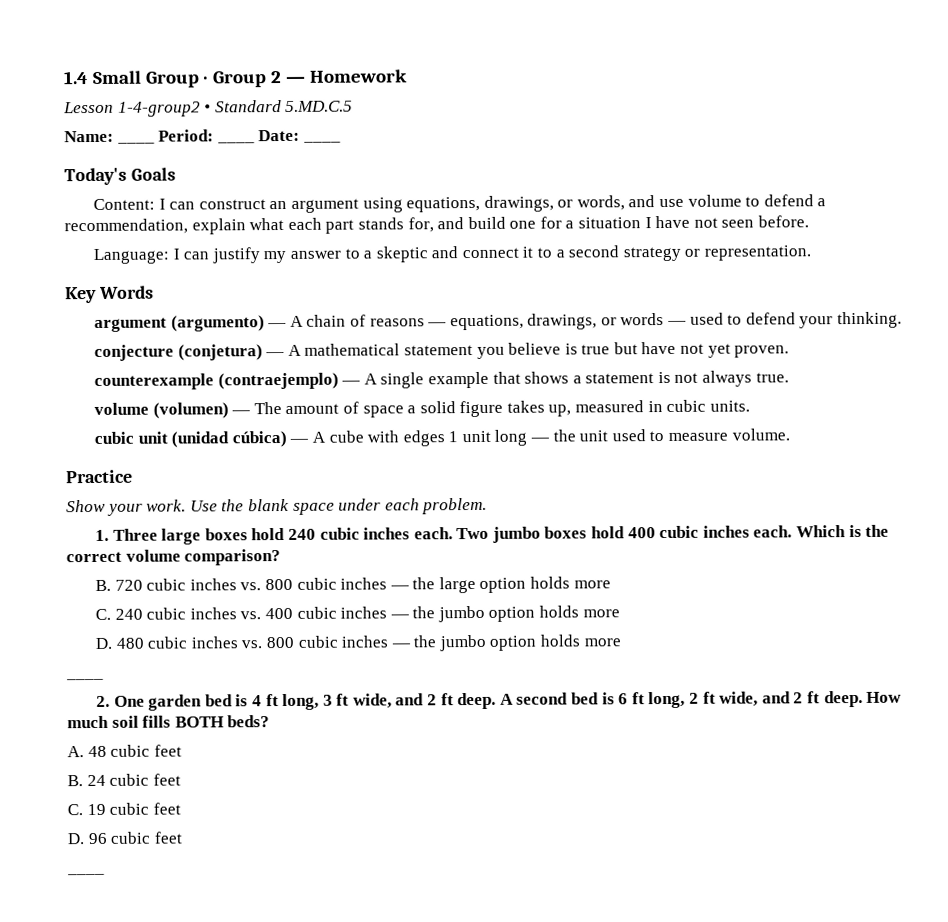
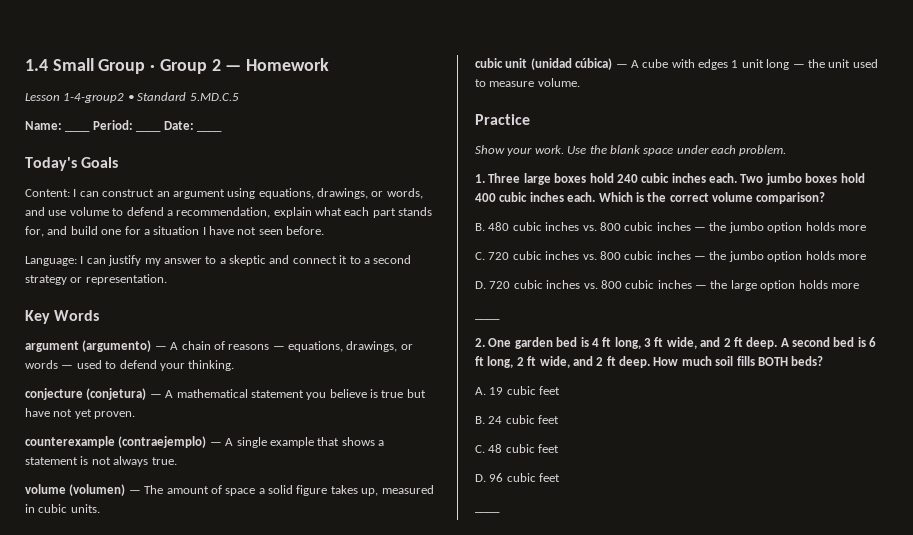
- B. 720 cubic inches vs. 800 cubic inches — the large option holds more
+ B. 480 cubic inches vs. 800 cubic inches — the jumbo option holds more
+ C. 720 cubic inches vs. 800 cubic inches — the jumbo option holds more
+ D. 720 cubic inches vs. 800 cubic inches — the large option holds more
- C. 240 cubic inches vs. 400 cubic inches — the jumbo option holds more
- D. 480 cubic inches vs. 800 cubic inches — the jumbo option holds more
- A. 48 cubic feet
+ A. 19 cubic feet
- C. 19 cubic feet
+ C. 48 cubic feet

